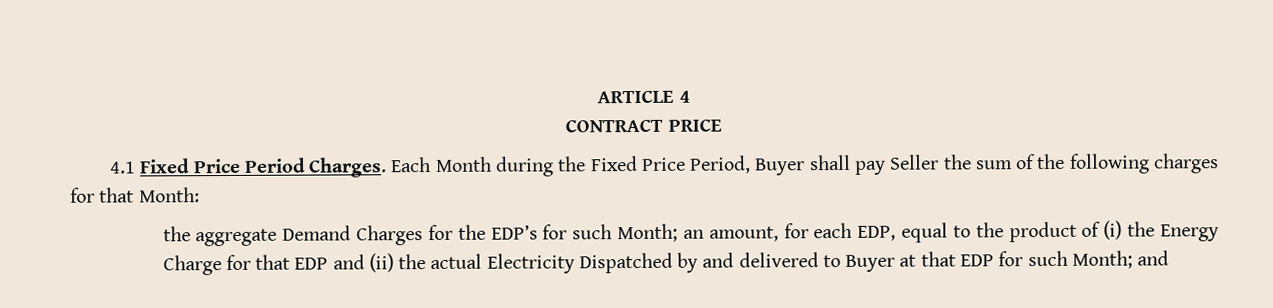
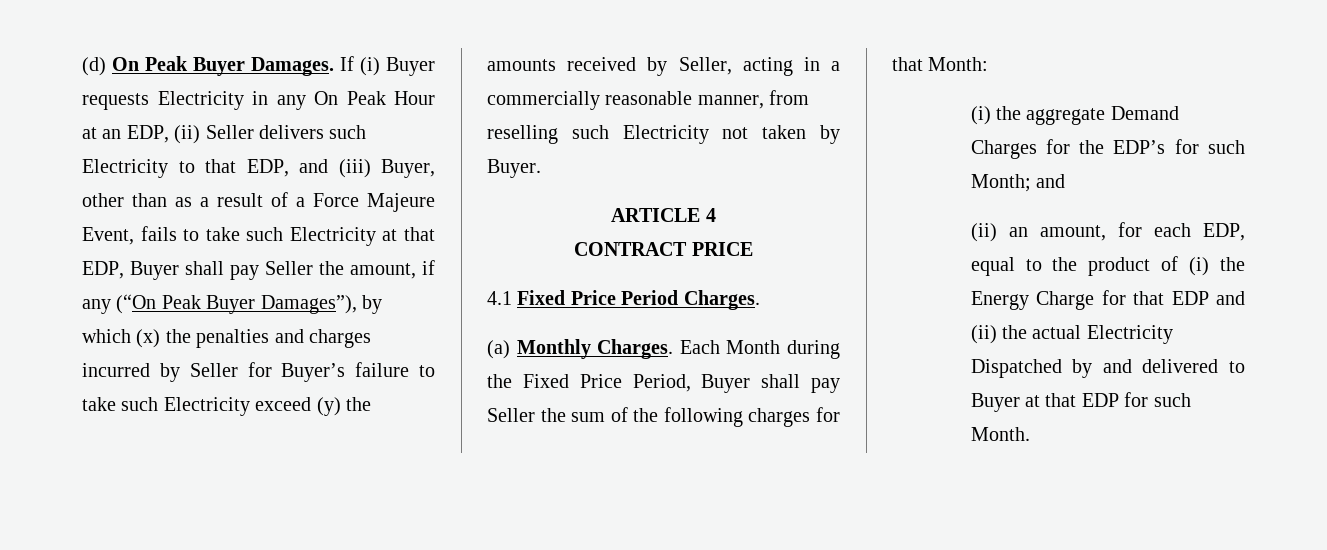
+ (d) On Peak Buyer Damages. If (i) Buyer requests Electricity in any On Peak Hour at an EDP, (ii) Seller delivers such Electricity to that EDP, and (iii) Buyer, other than as a result of a Force Majeure Event, fails to take such Electricity at that EDP, Buyer shall pay Seller the amount, if any (“On Peak Buyer Damages”), by which (x) the penalties and charges incurred by Seller for Buyer’s failure to take such Electricity exceed (y) the amounts received by Seller, acting in a commercially reasonable manner, from reselling such Electricity not taken by Buyer.
- 4.1 Fixed Price Period Charges. Each Month during the Fixed Price Period, Buyer shall pay Seller the sum of the following charges for that Month:
+ 4.1 Fixed Price Period Charges.
+ (a) Monthly Charges. Each Month during the Fixed Price Period, Buyer shall pay Seller the sum of the following charges for that Month:
- the aggregate Demand Charges for the EDP’s for such Month; an amount, for each EDP, equal to the product of (i) the Energy Charge for that EDP and (ii) the actual Electricity Dispatched by and delivered to Buyer at that EDP for such Month; and
+ (i) the aggregate Demand Charges for the EDP’s for such Month; and
+ (ii) an amount, for each EDP, equal to the product of (i) the Energy Charge for that EDP and (ii) the actual Electricity Dispatched by and delivered to Buyer at that EDP for such Month.

